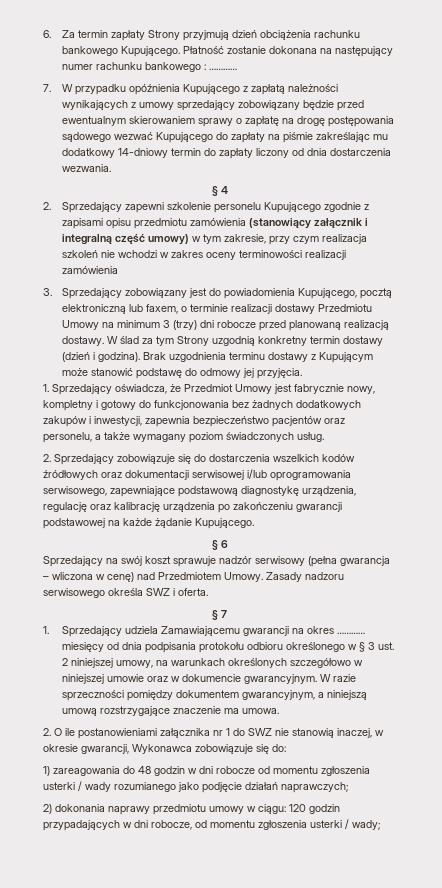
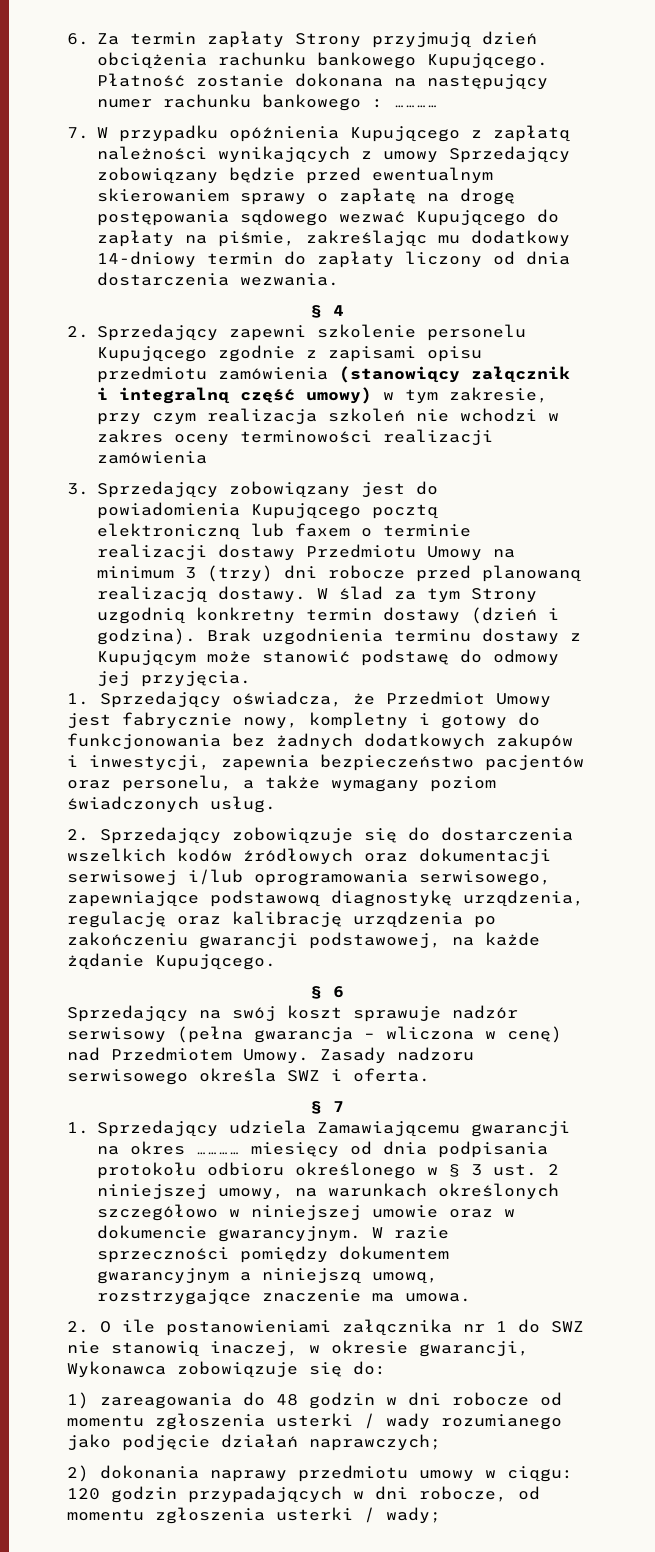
- 7. W przypadku opóźnienia Kupującego z zapłatą należności wynikających z umowy sprzedający zobowiązany będzie przed ewentualnym skierowaniem sprawy o zapłatę na drogę postępowania sądowego wezwać Kupującego do zapłaty na piśmie zakreślając mu dodatkowy 14-dniowy termin do zapłaty liczony od dnia dostarczenia wezwania.
+ 7. W przypadku opóźnienia Kupującego z zapłatą należności wynikających z umowy Sprzedający zobowiązany będzie przed ewentualnym skierowaniem sprawy o zapłatę na drogę postępowania sądowego wezwać Kupującego do zapłaty na piśmie, zakreślając mu dodatkowy 14-dniowy termin do zapłaty liczony od dnia dostarczenia wezwania.
- 3. Sprzedający zobowiązany jest do powiadomienia Kupującego, pocztą elektroniczną lub faxem, o terminie realizacji dostawy Przedmiotu Umowy na minimum 3 (trzy) dni robocze przed planowaną realizacją dostawy.
+ 3. Sprzedający zobowiązany jest do powiadomienia Kupującego pocztą elektroniczną lub faxem o terminie realizacji dostawy Przedmiotu Umowy na minimum 3 (trzy) dni robocze przed planowaną realizacją dostawy.
- 2. Sprzedający zobowiązuje się do dostarczenia wszelkich kodów źródłowych oraz dokumentacji serwisowej i/lub oprogramowania serwisowego, zapewniające podstawową diagnostykę urządzenia, regulację oraz kalibrację urządzenia po zakończeniu gwarancji podstawowej na każde żądanie Kupującego.
+ 2. Sprzedający zobowiązuje się do dostarczenia wszelkich kodów źródłowych oraz dokumentacji serwisowej i/lub oprogramowania serwisowego, zapewniające podstawową diagnostykę urządzenia, regulację oraz kalibrację urządzenia po zakończeniu gwarancji podstawowej, na każde żądanie Kupującego.
- W razie sprzeczności pomiędzy dokumentem gwarancyjnym, a niniejszą umową rozstrzygające znaczenie ma umowa.
+ W razie sprzeczności pomiędzy dokumentem gwarancyjnym a niniejszą umową, rozstrzygające znaczenie ma umowa.

